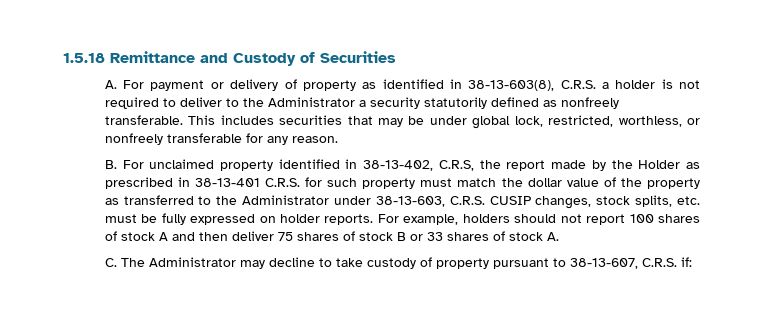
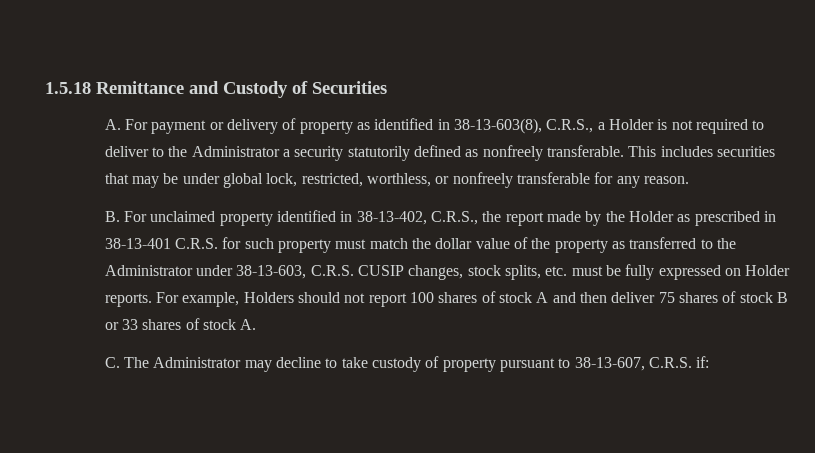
- A. For payment or delivery of property as identified in 38-13-603(8), C.R.S. a holder is not required to deliver to the Administrator a security statutorily defined as nonfreely transferable.
+ A. For payment or delivery of property as identified in 38-13-603(8), C.R.S., a Holder is not required to deliver to the Administrator a security statutorily defined as nonfreely transferable.
- B. For unclaimed property identified in 38-13-402, C.R.S, the report made by the Holder as prescribed in 38-13-401 C.R.S. for such property must match the dollar value of the property as transferred to the Administrator under 38-13-603, C.R.S. CUSIP changes, stock splits, etc. must be fully expressed on holder reports.
+ B. For unclaimed property identified in 38-13-402, C.R.S., the report made by the Holder as prescribed in 38-13-401 C.R.S. for such property must match the dollar value of the property as transferred to the Administrator under 38-13-603, C.R.S. CUSIP changes, stock splits, etc. must be fully expressed on Holder reports.
- For example, holders should not report 100 shares of stock A and then deliver 75 shares of stock B or 33 shares of stock A.
+ For example, Holders should not report 100 shares of stock A and then deliver 75 shares of stock B or 33 shares of stock A.

